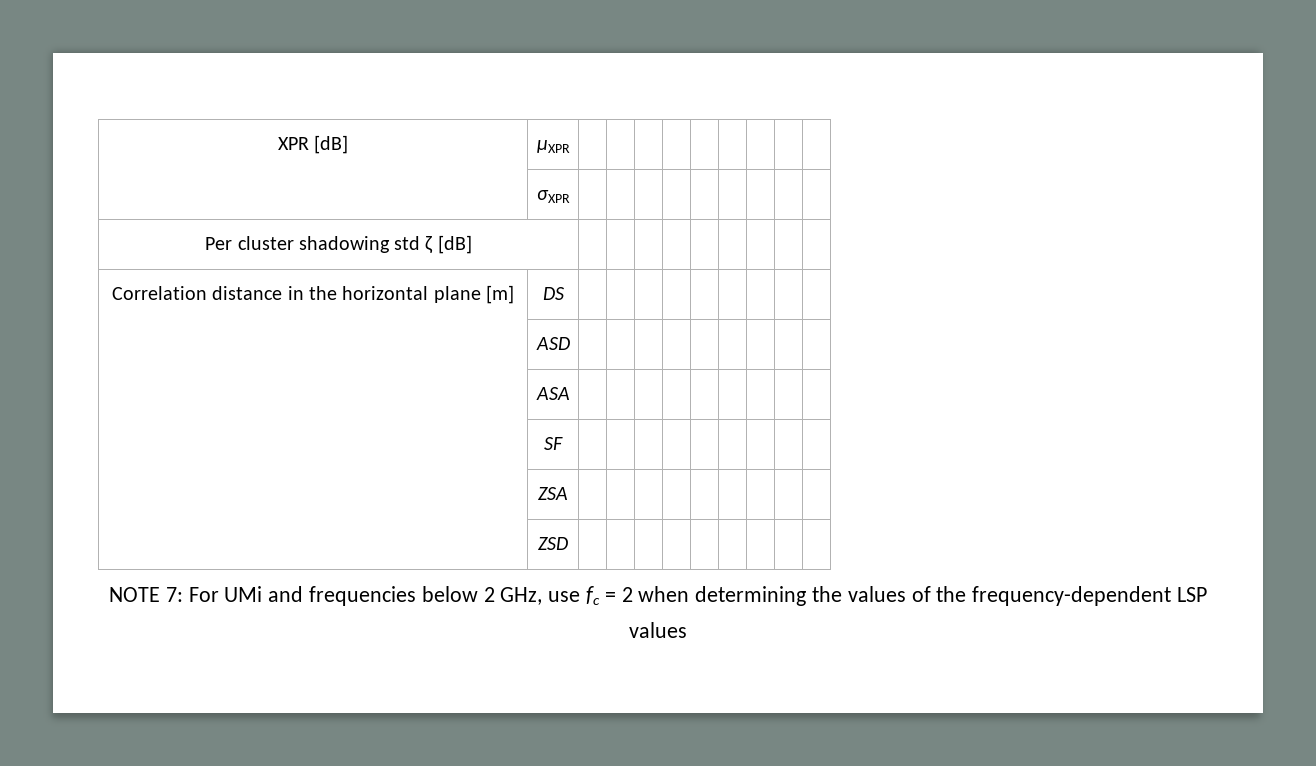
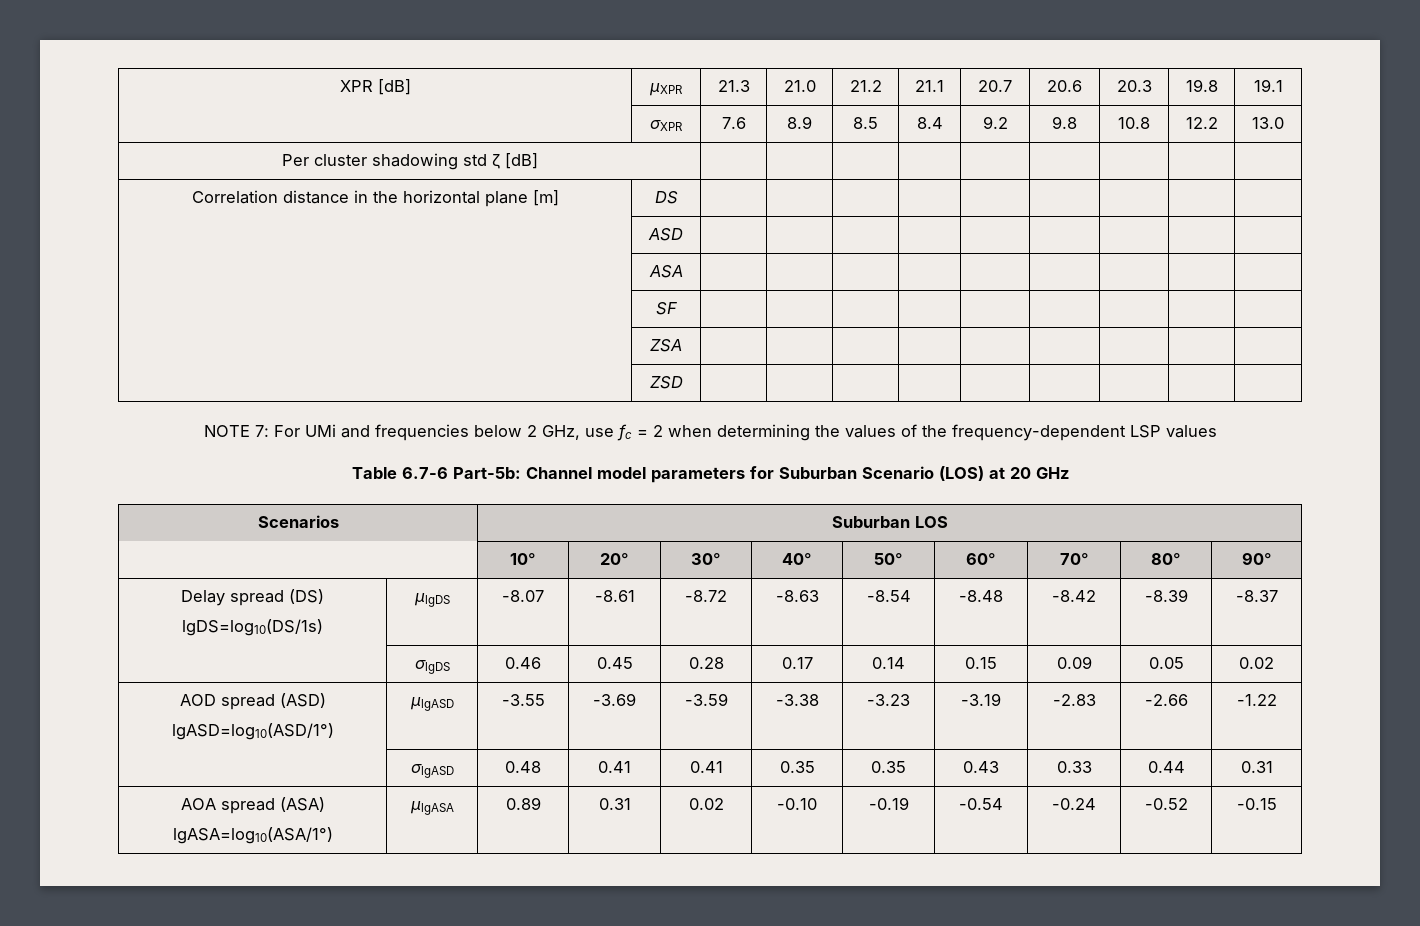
- XPR [dB] | μXPR | | | | | | | | |
- | σXPR | | | | | | | | |
+ XPR [dB] | μXPR | 21.3 | 21.0 | 21.2 | 21.1 | 20.7 | 20.6 | 20.3 | 19.8 | 19.1
+ | σXPR | 7.6 | 8.9 | 8.5 | 8.4 | 9.2 | 9.8 | 10.8 | 12.2 | 13.0
+ Table 6.7-6 Part-5b: Channel model parameters for Suburban Scenario (LOS) at 20 GHz
+ Scenarios | Suburban LOS
+ | 10° | 20° | 30° | 40° | 50° | 60° | 70° | 80° | 90°
+ Delay spread (DS)
+ lgDS=log10(DS/1s) | μlgDS | -8.07 | -8.61 | -8.72 | -8.63 | -8.54 | -8.48 | -8.42 | -8.39 | -8.37
+ | σlgDS | 0.46 | 0.45 | 0.28 | 0.17 | 0.14 | 0.15 | 0.09 | 0.05 | 0.02
+ AOD spread (ASD)
+ lgASD=log10(ASD/1°) | μlgASD | -3.55 | -3.69 | -3.59 | -3.38 | -3.23 | -3.19 | -2.83 | -2.66 | -1.22
+ | σlgASD | 0.48 | 0.41 | 0.41 | 0.35 | 0.35 | 0.43 | 0.33 | 0.44 | 0.31
+ AOA spread (ASA)
+ lgASA=log10(ASA/1°) | μlgASA | 0.89 | 0.31 | 0.02 | -0.10 | -0.19 | -0.54 | -0.24 | -0.52 | -0.15

